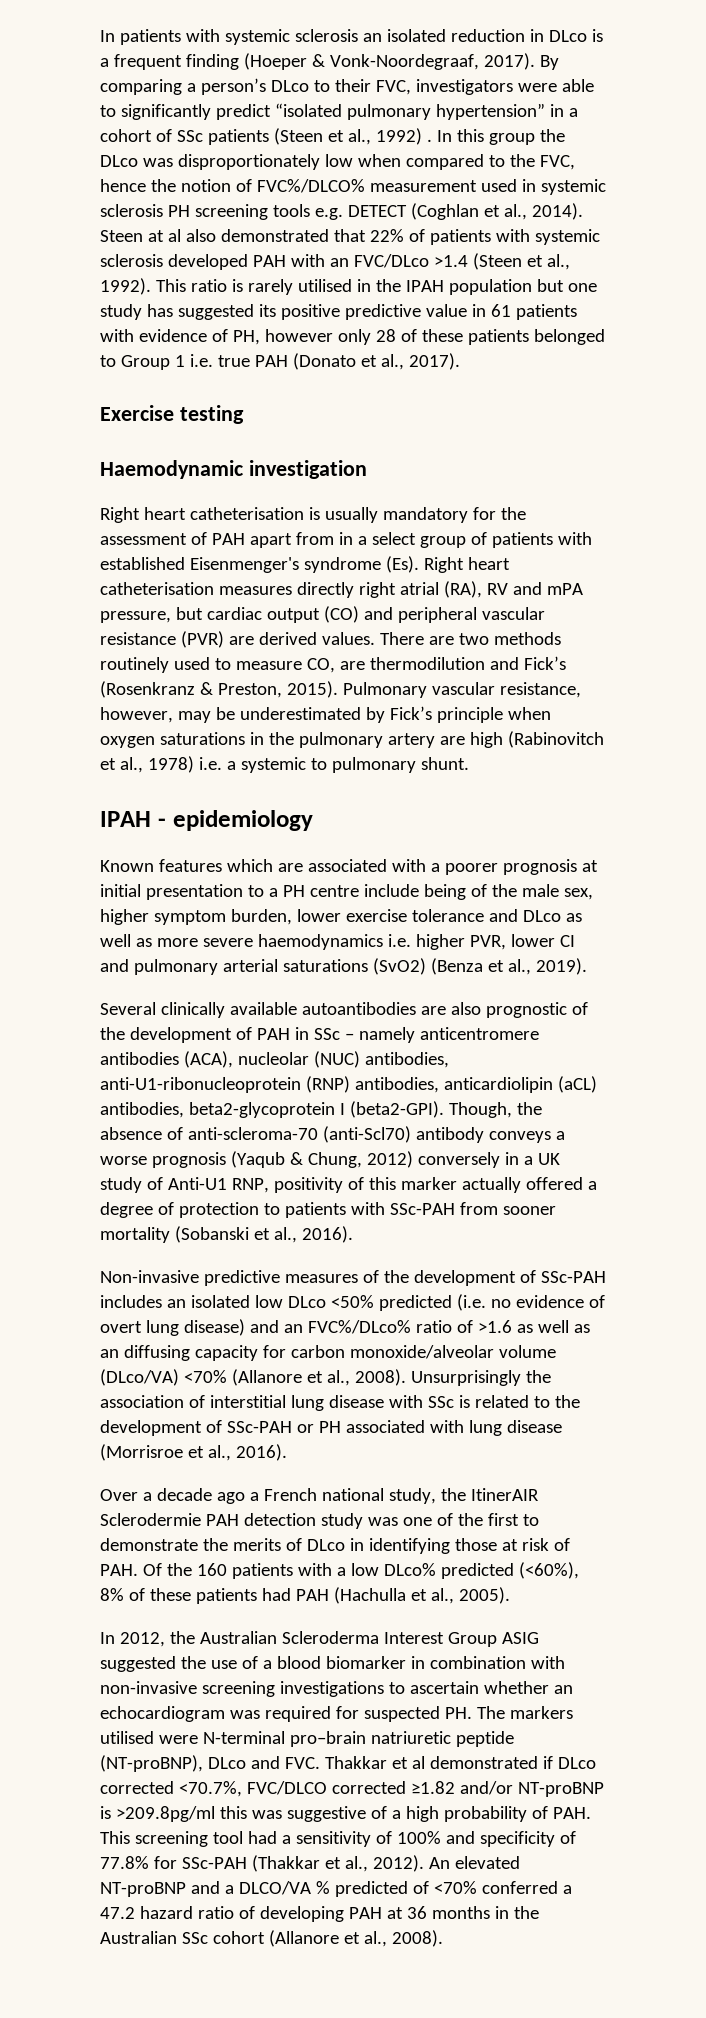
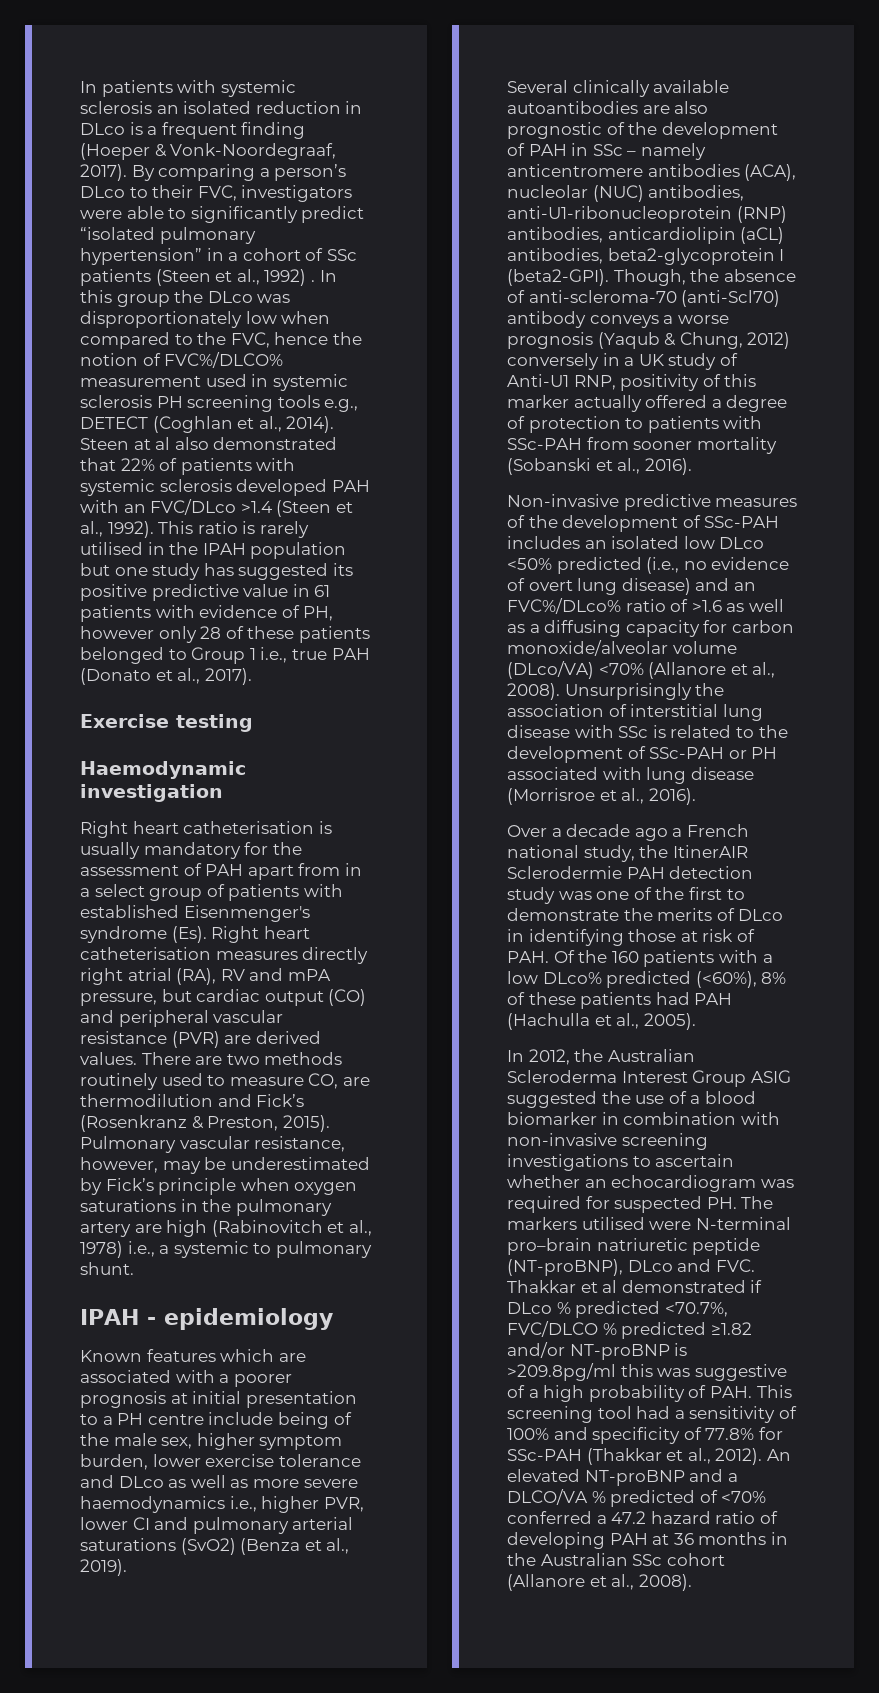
- In this group the DLco was disproportionately low when compared to the FVC, hence the notion of FVC%/DLCO% measurement used in systemic sclerosis PH screening tools e.g. DETECT (Coghlan et al., 2014).
+ In this group the DLco was disproportionately low when compared to the FVC, hence the notion of FVC%/DLCO% measurement used in systemic sclerosis PH screening tools e.g., DETECT (Coghlan et al., 2014).
- This ratio is rarely utilised in the IPAH population but one study has suggested its positive predictive value in 61 patients with evidence of PH, however only 28 of these patients belonged to Group 1 i.e. true PAH (Donato et al., 2017).
+ This ratio is rarely utilised in the IPAH population but one study has suggested its positive predictive value in 61 patients with evidence of PH, however only 28 of these patients belonged to Group 1 i.e., true PAH (Donato et al., 2017).
- Pulmonary vascular resistance, however, may be underestimated by Fick’s principle when oxygen saturations in the pulmonary artery are high (Rabinovitch et al., 1978) i.e. a systemic to pulmonary shunt.
+ Pulmonary vascular resistance, however, may be underestimated by Fick’s principle when oxygen saturations in the pulmonary artery are high (Rabinovitch et al., 1978) i.e., a systemic to pulmonary shunt.
- Known features which are associated with a poorer prognosis at initial presentation to a PH centre include being of the male sex, higher symptom burden, lower exercise tolerance and DLco as well as more severe haemodynamics i.e. higher PVR, lower CI and pulmonary arterial saturations (SvO2) (Benza et al., 2019).
+ Known features which are associated with a poorer prognosis at initial presentation to a PH centre include being of the male sex, higher symptom burden, lower exercise tolerance and DLco as well as more severe haemodynamics i.e., higher PVR, lower CI and pulmonary arterial saturations (SvO2) (Benza et al., 2019).
- Non-invasive predictive measures of the development of SSc-PAH includes an isolated low DLco <50% predicted (i.e. no evidence of overt lung disease) and an FVC%/DLco% ratio of >1.6 as well as an diffusing capacity for carbon monoxide/alveolar volume (DLco/VA) <70% (Allanore et al., 2008).
+ Non-invasive predictive measures of the development of SSc-PAH includes an isolated low DLco <50% predicted (i.e., no evidence of overt lung disease) and an FVC%/DLco% ratio of >1.6 as well as a diffusing capacity for carbon monoxide/alveolar volume (DLco/VA) <70% (Allanore et al., 2008).
- In 2012, the Australian Scleroderma Interest Group ASIG suggested the use of a blood biomarker in combination with non-invasive screening investigations to ascertain whether an echocardiogram was required for suspected PH. The markers utilised were N-terminal pro–brain natriuretic peptide (NT-proBNP), DLco and FVC. Thakkar et al demonstrated if DLco corrected <70.7%, FVC/DLCO corrected ≥1.82 and/or NT-proBNP is >209.8pg/ml this was suggestive of a high probability of PAH. This screening tool had a sensitivity of 100% and specificity of 77.8% for SSc-PAH (Thakkar et al., 2012).
+ In 2012, the Australian Scleroderma Interest Group ASIG suggested the use of a blood biomarker in combination with non-invasive screening investigations to ascertain whether an echocardiogram was required for suspected PH. The markers utilised were N-terminal pro–brain natriuretic peptide (NT-proBNP), DLco and FVC. Thakkar et al demonstrated if DLco % predicted <70.7%, FVC/DLCO % predicted ≥1.82 and/or NT-proBNP is >209.8pg/ml this was suggestive of a high probability of PAH. This screening tool had a sensitivity of 100% and specificity of 77.8% for SSc-PAH (Thakkar et al., 2012).

